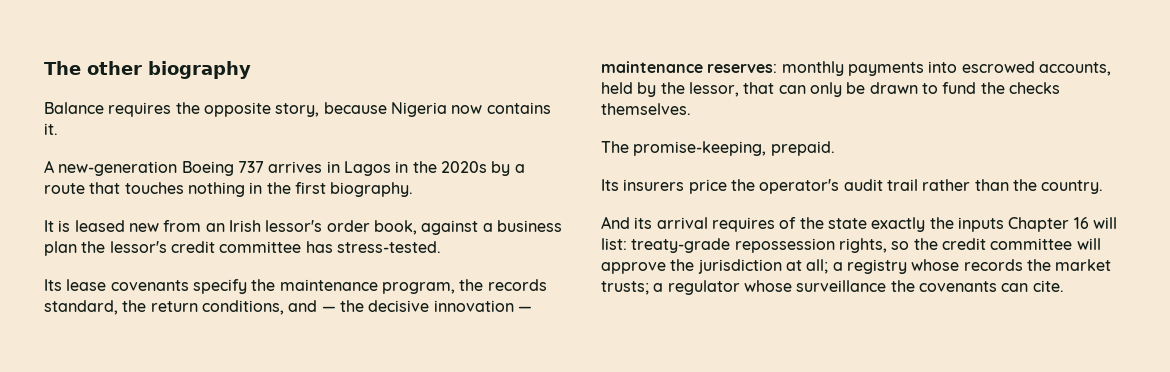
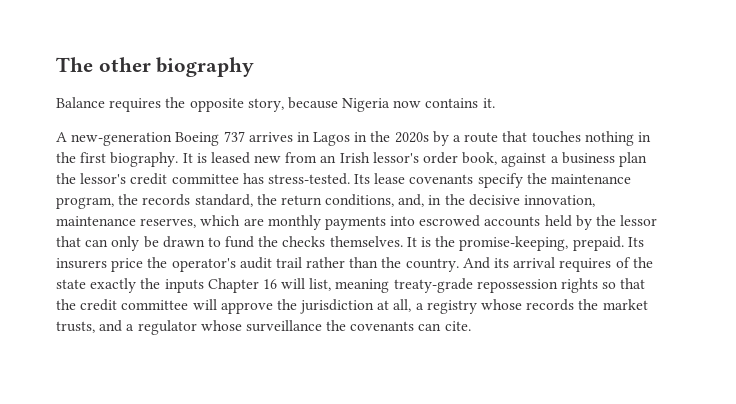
- A new-generation Boeing 737 arrives in Lagos in the 2020s by a route that touches nothing in the first biography.
- It is leased new from an Irish lessor's order book, against a business plan the lessor's credit committee has stress-tested.
- Its lease covenants specify the maintenance program, the records standard, the return conditions, and — the decisive innovation — maintenance reserves: monthly payments into escrowed accounts, held by the lessor, that can only be drawn to fund the checks themselves.
- The promise-keeping, prepaid.
- Its insurers price the operator's audit trail rather than the country.
- And its arrival requires of the state exactly the inputs Chapter 16 will list: treaty-grade repossession rights, so the credit committee will approve the jurisdiction at all; a registry whose records the market trusts; a regulator whose surveillance the covenants can cite.
+ A new-generation Boeing 737 arrives in Lagos in the 2020s by a route that touches nothing in the first biography. It is leased new from an Irish lessor's order book, against a business plan the lessor's credit committee has stress-tested. Its lease covenants specify the maintenance program, the records standard, the return conditions, and, in the decisive innovation, maintenance reserves, which are monthly payments into escrowed accounts held by the lessor that can only be drawn to fund the checks themselves. It is the promise-keeping, prepaid. Its insurers price the operator's audit trail rather than the country. And its arrival requires of the state exactly the inputs Chapter 16 will list, meaning treaty-grade repossession rights so that the credit committee will approve the jurisdiction at all, a registry whose records the market trusts, and a regulator whose surveillance the covenants can cite.

